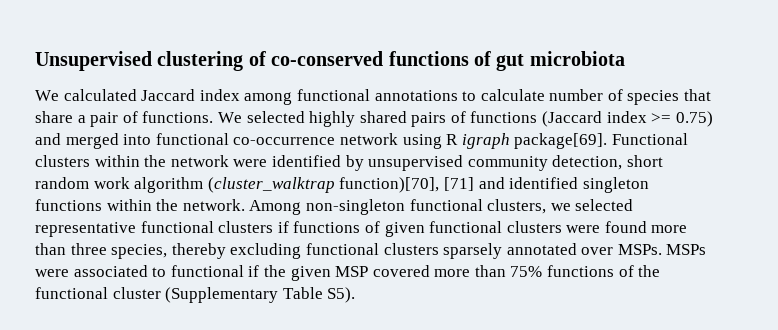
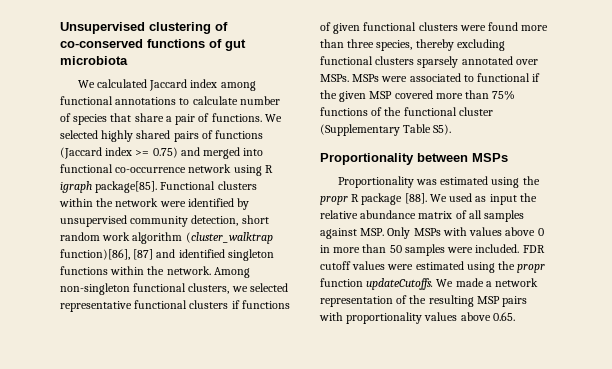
- We selected highly shared pairs of functions (Jaccard index >= 0.75) and merged into functional co-occurrence network using R igraph package[69].
+ We selected highly shared pairs of functions (Jaccard index >= 0.75) and merged into functional co-occurrence network using R igraph package[85].
- Functional clusters within the network were identified by unsupervised community detection, short random work algorithm (cluster_walktrap function)[70], [71] and identified singleton functions within the network.
+ Functional clusters within the network were identified by unsupervised community detection, short random work algorithm (cluster_walktrap function)[86], [87] and identified singleton functions within the network.
+ Proportionality between MSPs
+ Proportionality was estimated using the propr R package [88]. We used as input the relative abundance matrix of all samples against MSP. Only MSPs with values above 0 in more than 50 samples were included. FDR cutoff values were estimated using the propr function updateCutoffs. We made a network representation of the resulting MSP pairs with proportionality values above 0.65.

